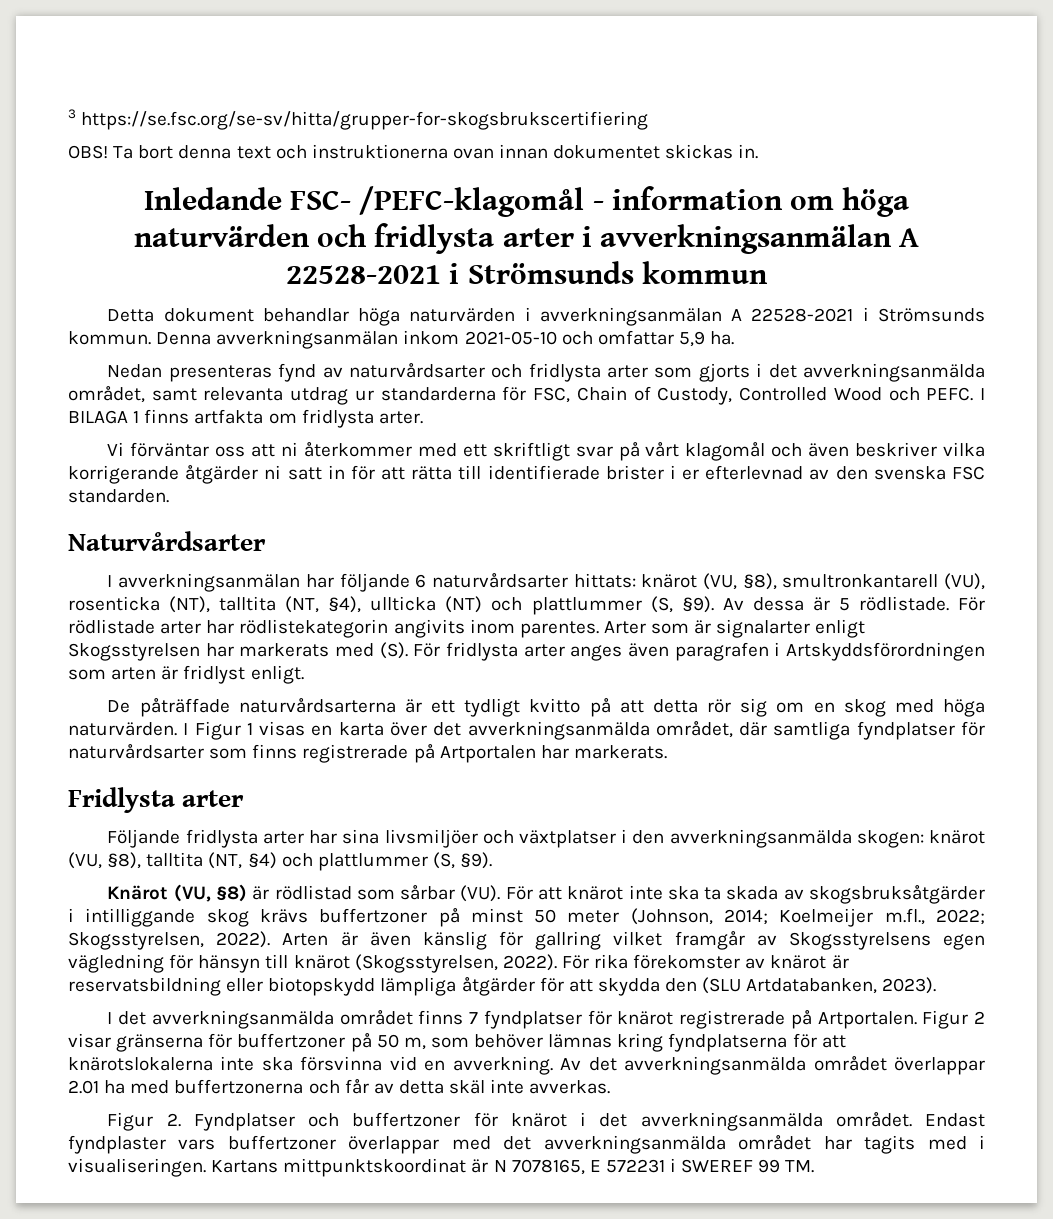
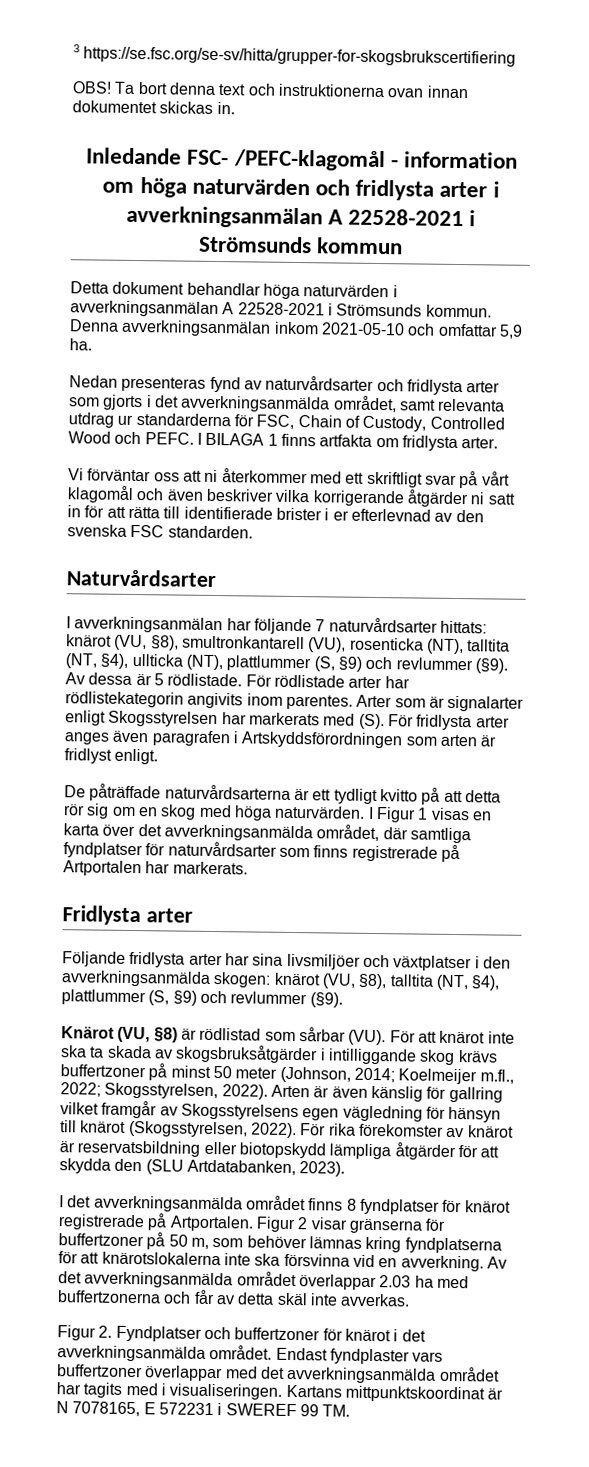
- I avverkningsanmälan har följande 6 naturvårdsarter hittats: knärot (VU, §8), smultronkantarell (VU), rosenticka (NT), talltita (NT, §4), ullticka (NT) och plattlummer (S, §9).
+ I avverkningsanmälan har följande 7 naturvårdsarter hittats: knärot (VU, §8), smultronkantarell (VU), rosenticka (NT), talltita (NT, §4), ullticka (NT), plattlummer (S, §9) och revlummer (§9).
- Följande fridlysta arter har sina livsmiljöer och växtplatser i den avverkningsanmälda skogen: knärot (VU, §8), talltita (NT, §4) och plattlummer (S, §9).
+ Följande fridlysta arter har sina livsmiljöer och växtplatser i den avverkningsanmälda skogen: knärot (VU, §8), talltita (NT, §4), plattlummer (S, §9) och revlummer (§9).
- I det avverkningsanmälda området finns 7 fyndplatser för knärot registrerade på Artportalen.
+ I det avverkningsanmälda området finns 8 fyndplatser för knärot registrerade på Artportalen.
- Av det avverkningsanmälda området överlappar 2.01 ha med buffertzonerna och får av detta skäl inte avverkas.
+ Av det avverkningsanmälda området överlappar 2.03 ha med buffertzonerna och får av detta skäl inte avverkas.

